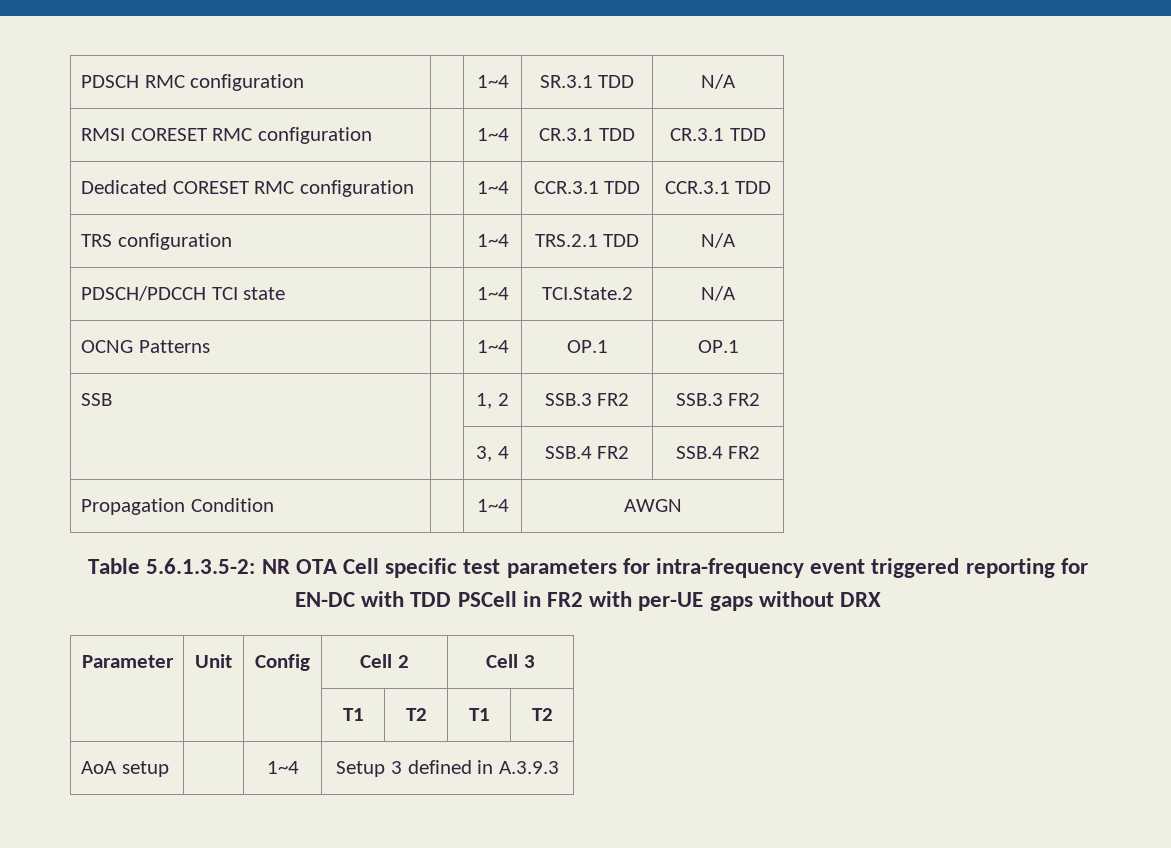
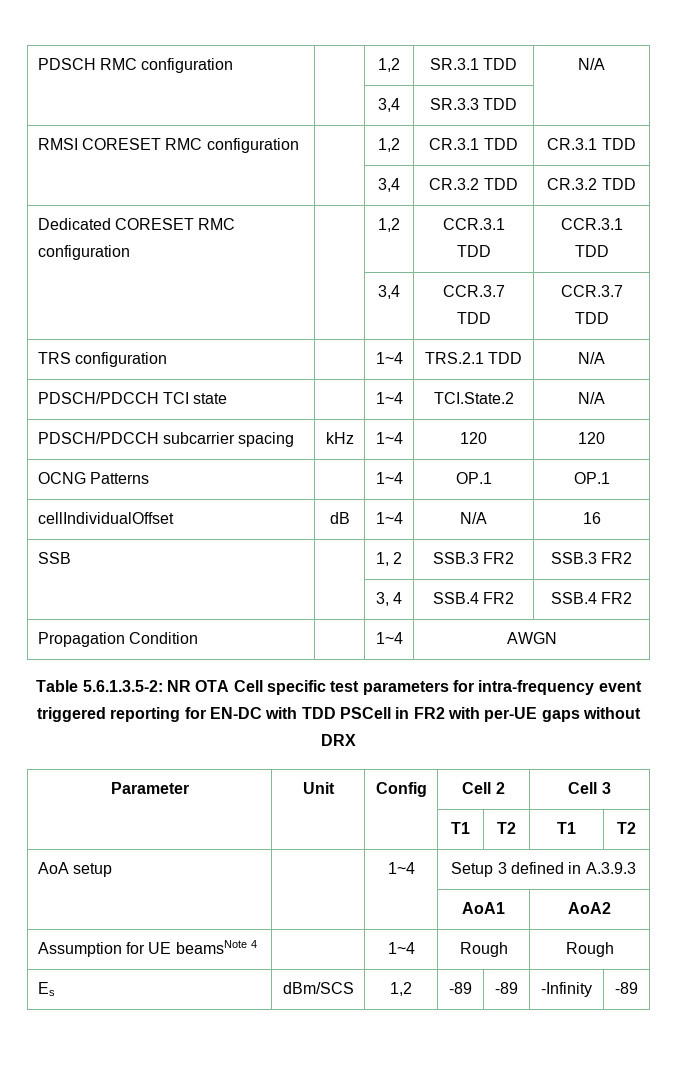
- PDSCH RMC configuration | | 1~4 | SR.3.1 TDD | N/A
+ PDSCH RMC configuration | | 1,2 | SR.3.1 TDD | N/A
+ | | 3,4 | SR.3.3 TDD |
- RMSI CORESET RMC configuration | | 1~4 | CR.3.1 TDD | CR.3.1 TDD
+ RMSI CORESET RMC configuration | | 1,2 | CR.3.1 TDD | CR.3.1 TDD
+ | | 3,4 | CR.3.2 TDD | CR.3.2 TDD
- Dedicated CORESET RMC configuration | | 1~4 | CCR.3.1 TDD | CCR.3.1 TDD
+ Dedicated CORESET RMC configuration | | 1,2 | CCR.3.1 TDD | CCR.3.1 TDD
+ | | 3,4 | CCR.3.7 TDD | CCR.3.7 TDD
+ PDSCH/PDCCH subcarrier spacing | kHz | 1~4 | 120 | 120
+ cellIndividualOffset | dB | 1~4 | N/A | 16
+ | | | AoA1 | AoA2
+ Assumption for UE beamsNote 4 | | 1~4 | Rough | Rough
+ Es | dBm/SCS | 1,2 | -89 | -89 | -Infinity | -89

